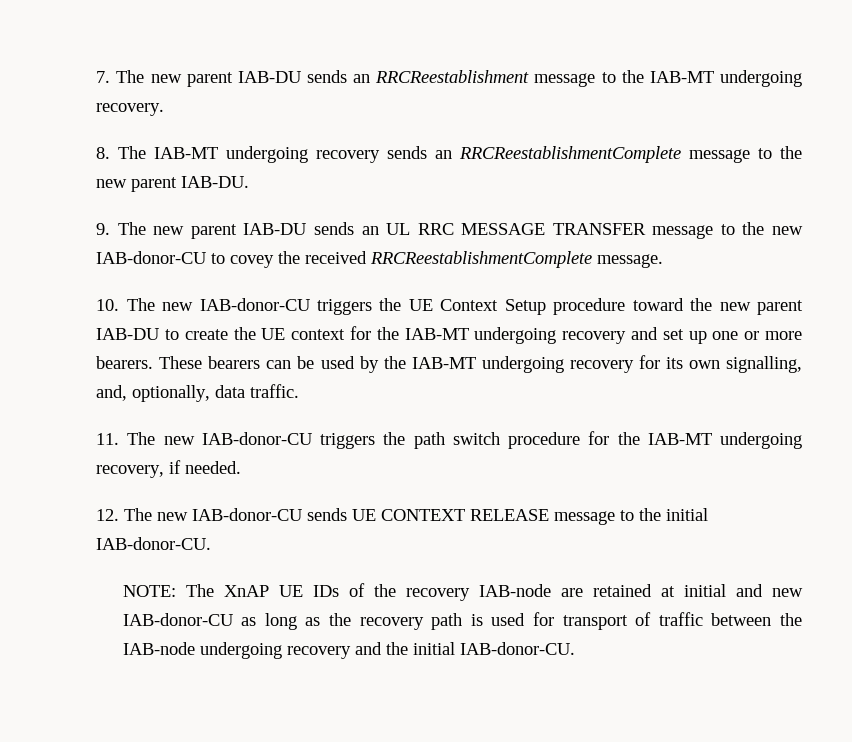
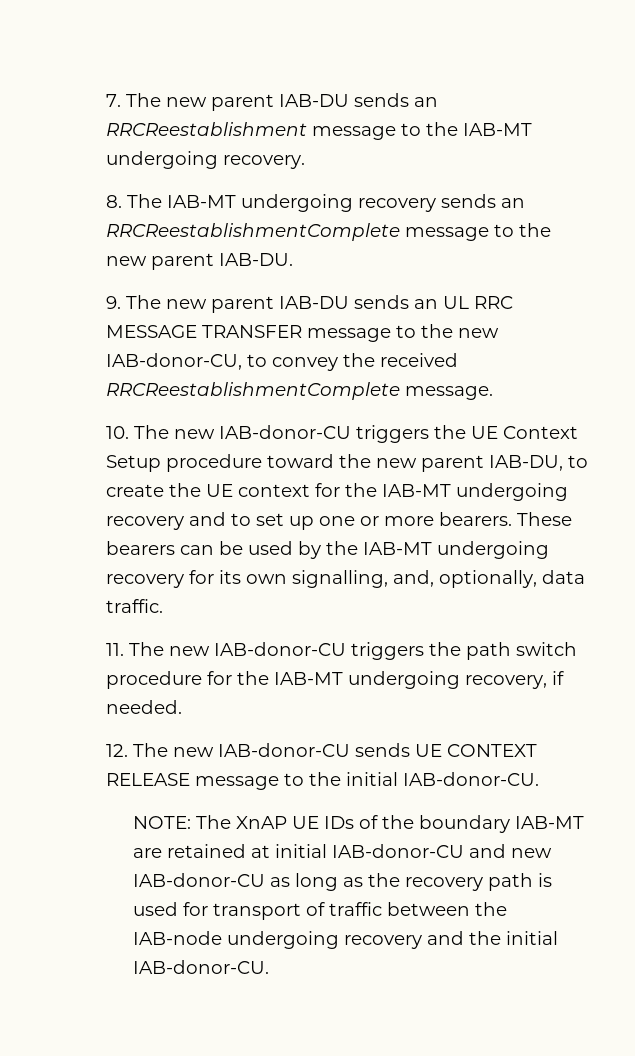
- 9. The new parent IAB-DU sends an UL RRC MESSAGE TRANSFER message to the new IAB-donor-CU to covey the received RRCReestablishmentComplete message.
+ 9. The new parent IAB-DU sends an UL RRC MESSAGE TRANSFER message to the new IAB-donor-CU, to convey the received RRCReestablishmentComplete message.
- 10. The new IAB-donor-CU triggers the UE Context Setup procedure toward the new parent IAB-DU to create the UE context for the IAB-MT undergoing recovery and set up one or more bearers.
+ 10. The new IAB-donor-CU triggers the UE Context Setup procedure toward the new parent IAB-DU, to create the UE context for the IAB-MT undergoing recovery and to set up one or more bearers.
- NOTE: The XnAP UE IDs of the recovery IAB-node are retained at initial and new IAB-donor-CU as long as the recovery path is used for transport of traffic between the IAB-node undergoing recovery and the initial IAB-donor-CU.
+ NOTE: The XnAP UE IDs of the boundary IAB-MT are retained at initial IAB-donor-CU and new IAB-donor-CU as long as the recovery path is used for transport of traffic between the IAB-node undergoing recovery and the initial IAB-donor-CU.

